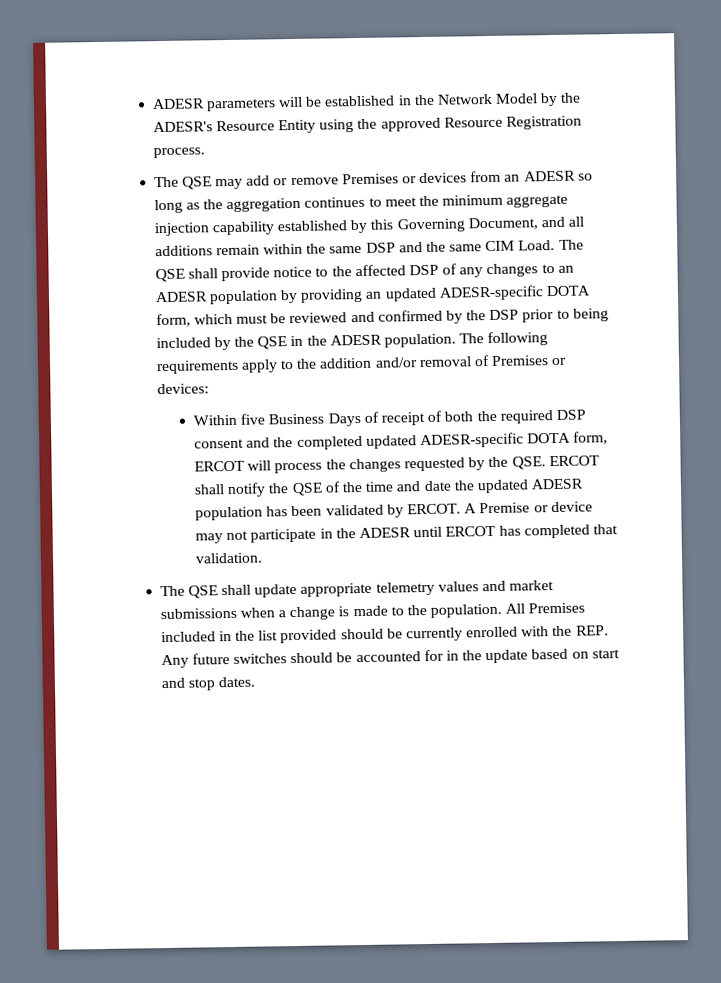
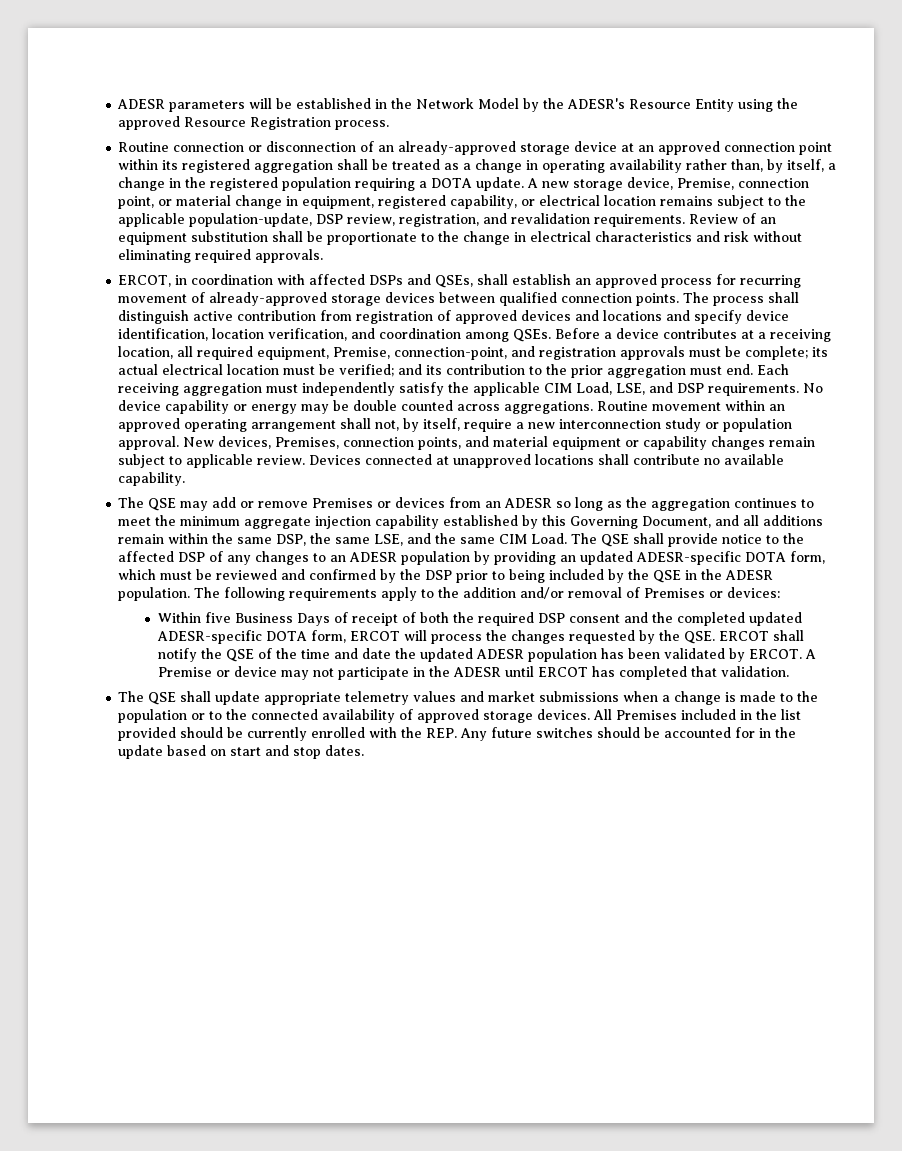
+ Routine connection or disconnection of an already-approved storage device at an approved connection point within its registered aggregation shall be treated as a change in operating availability rather than, by itself, a change in the registered population requiring a DOTA update. A new storage device, Premise, connection point, or material change in equipment, registered capability, or electrical location remains subject to the applicable population-update, DSP review, registration, and revalidation requirements. Review of an equipment substitution shall be proportionate to the change in electrical characteristics and risk without eliminating required approvals.
+ ERCOT, in coordination with affected DSPs and QSEs, shall establish an approved process for recurring movement of already-approved storage devices between qualified connection points. The process shall distinguish active contribution from registration of approved devices and locations and specify device identification, location verification, and coordination among QSEs. Before a device contributes at a receiving location, all required equipment, Premise, connection-point, and registration approvals must be complete; its actual electrical location must be verified; and its contribution to the prior aggregation must end. Each receiving aggregation must independently satisfy the applicable CIM Load, LSE, and DSP requirements. No device capability or energy may be double counted across aggregations. Routine movement within an approved operating arrangement shall not, by itself, require a new interconnection study or population approval. New devices, Premises, connection points, and material equipment or capability changes remain subject to applicable review. Devices connected at unapproved locations shall contribute no available capability.
- The QSE may add or remove Premises or devices from an ADESR so long as the aggregation continues to meet the minimum aggregate injection capability established by this Governing Document, and all additions remain within the same DSP and the same CIM Load.
+ The QSE may add or remove Premises or devices from an ADESR so long as the aggregation continues to meet the minimum aggregate injection capability established by this Governing Document, and all additions remain within the same DSP, the same LSE, and the same CIM Load.
- The QSE shall update appropriate telemetry values and market submissions when a change is made to the population.
+ The QSE shall update appropriate telemetry values and market submissions when a change is made to the population or to the connected availability of approved storage devices.

